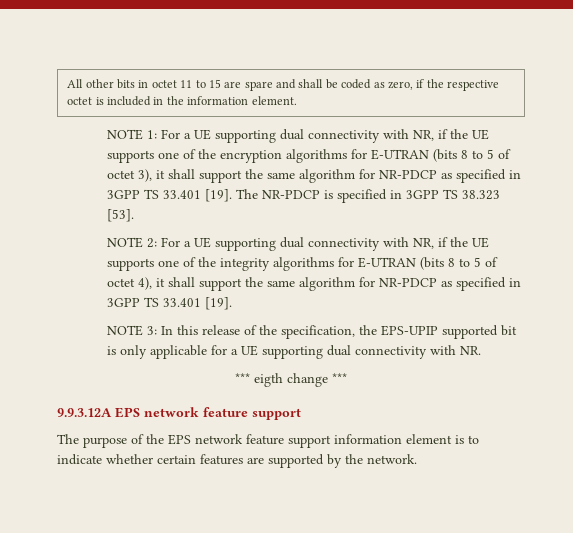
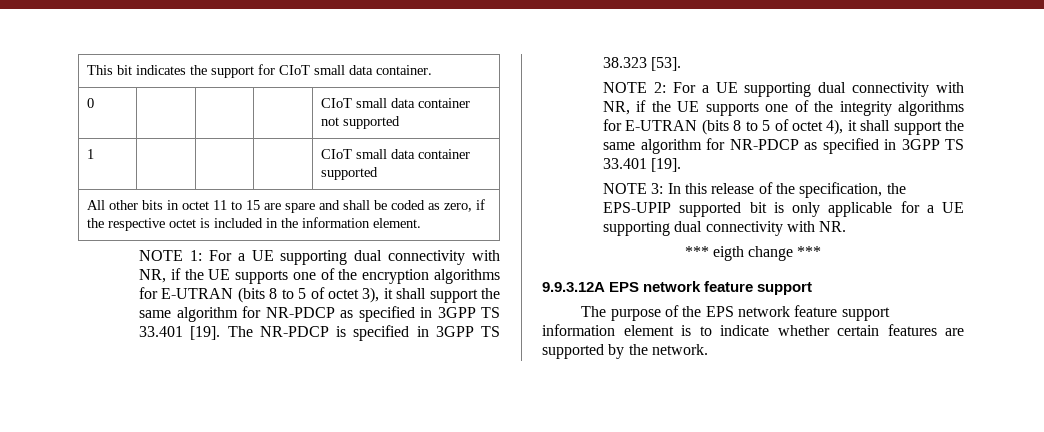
+ This bit indicates the support for CIoT small data container.
+ 0 | | | | CIoT small data container not supported
+ 1 | | | | CIoT small data container supported

